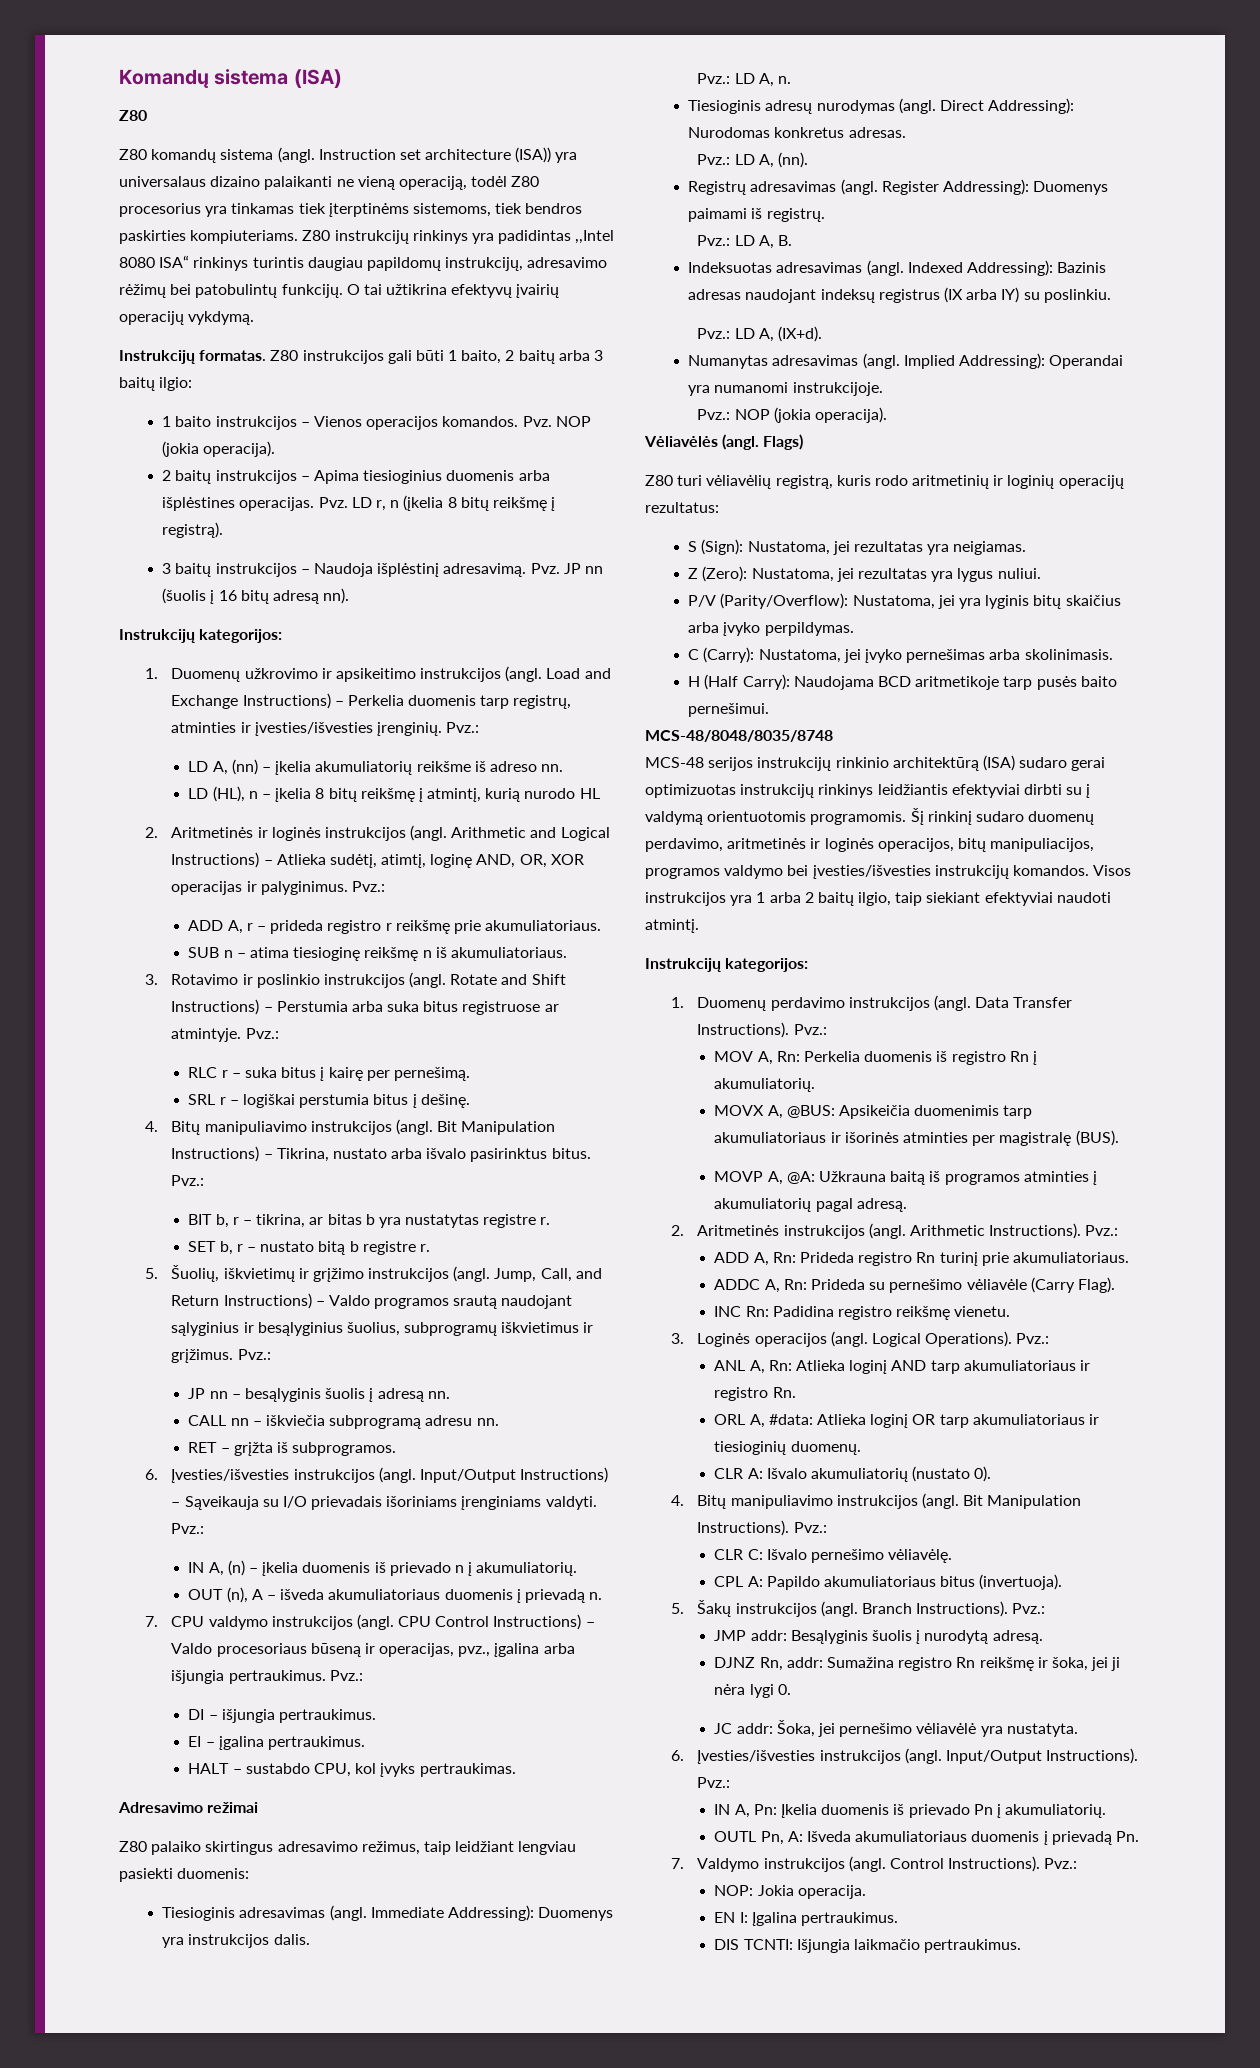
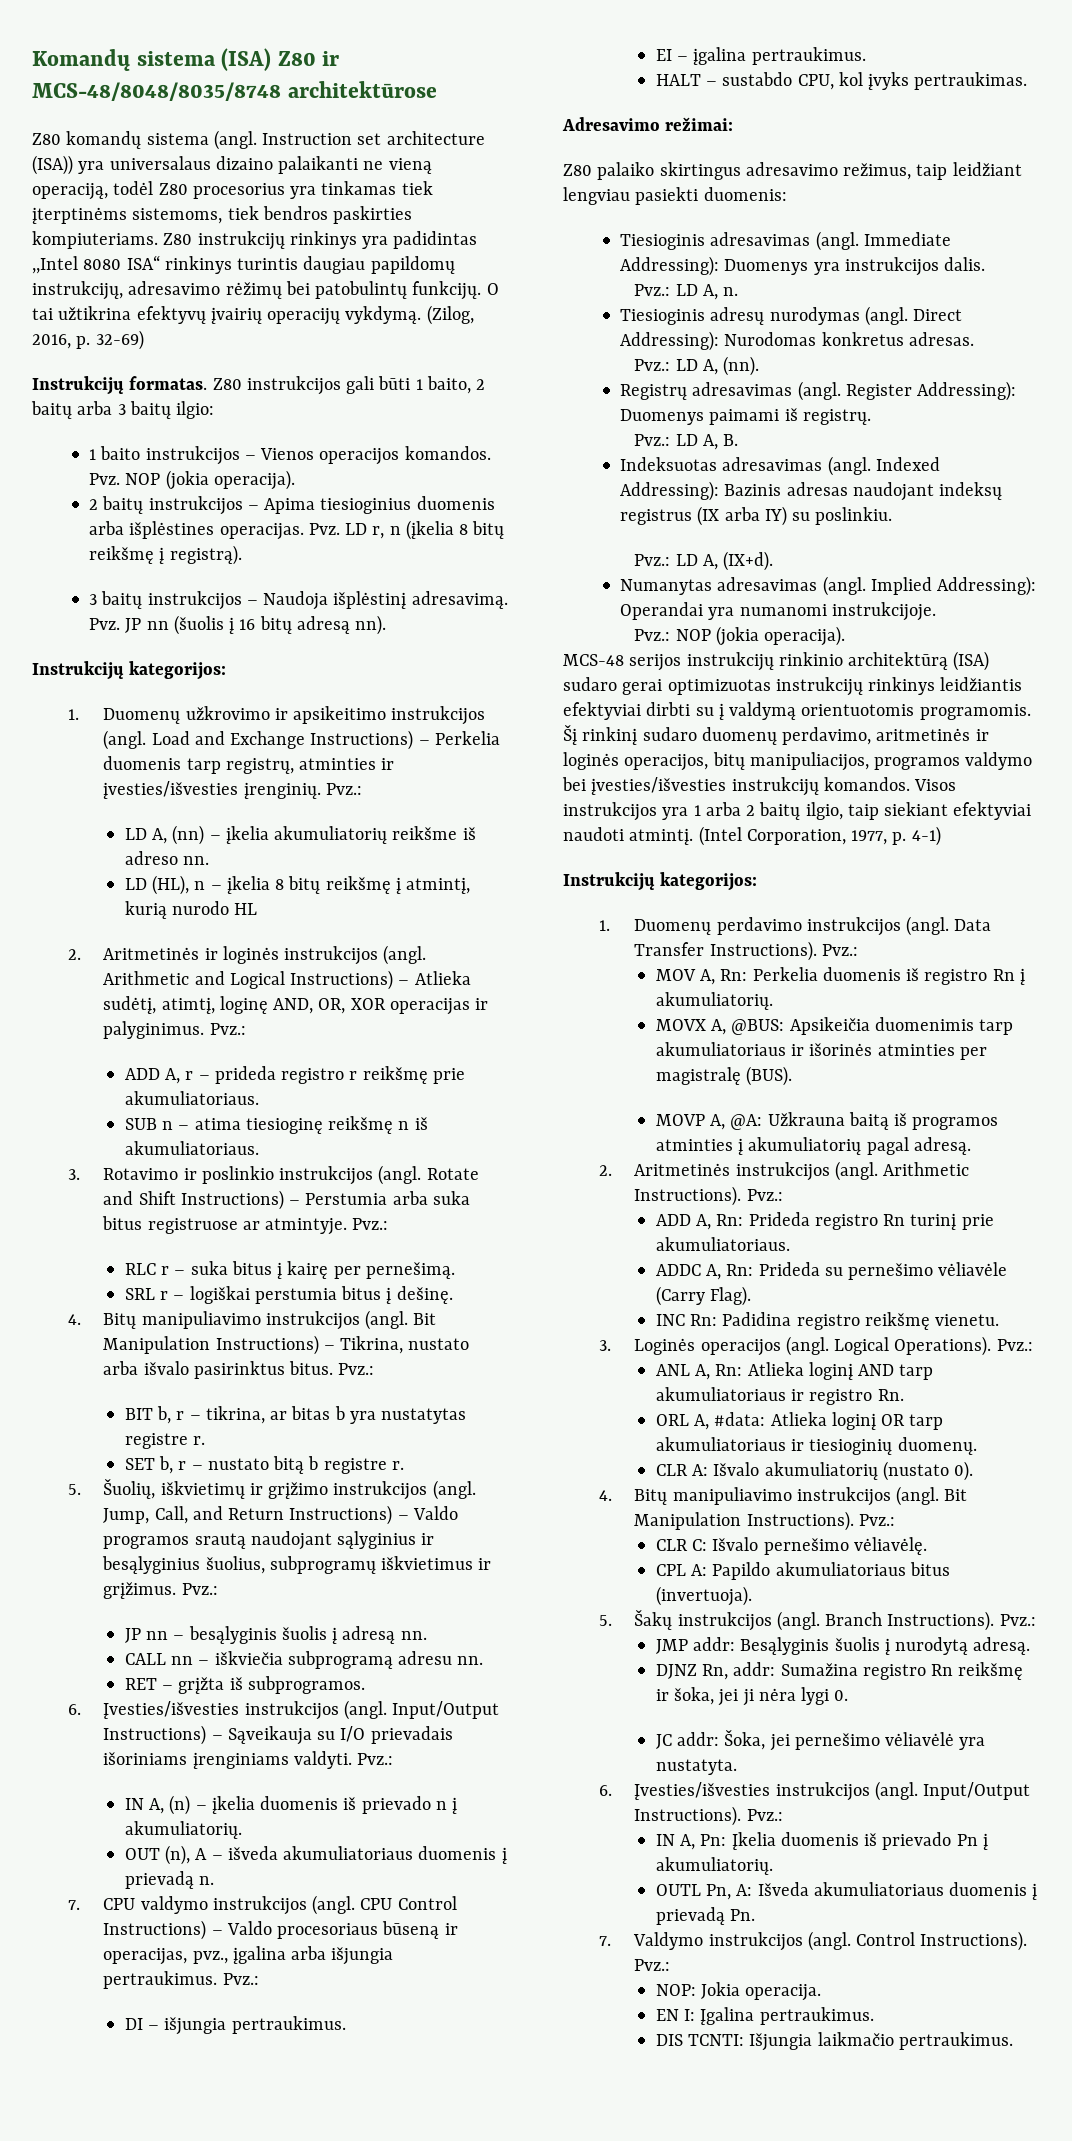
- Komandų sistema (ISA)
- Z80
+ Komandų sistema (ISA) Z80 ir MCS-48/8048/8035/8748 architektūrose
+ (Zilog, 2016, p. 32-69)
- Adresavimo režimai
+ Adresavimo režimai:
- Vėliavėlės (angl. Flags)
- Z80 turi vėliavėlių registrą, kuris rodo aritmetinių ir loginių operacijų rezultatus:
- S (Sign): Nustatoma, jei rezultatas yra neigiamas.
- Z (Zero): Nustatoma, jei rezultatas yra lygus nuliui.
- P/V (Parity/Overflow): Nustatoma, jei yra lyginis bitų skaičius arba įvyko perpildymas.
- C (Carry): Nustatoma, jei įvyko pernešimas arba skolinimasis.
- H (Half Carry): Naudojama BCD aritmetikoje tarp pusės baito pernešimui.
- MCS-48/8048/8035/8748
+ (Intel Corporation, 1977, p. 4-1)

